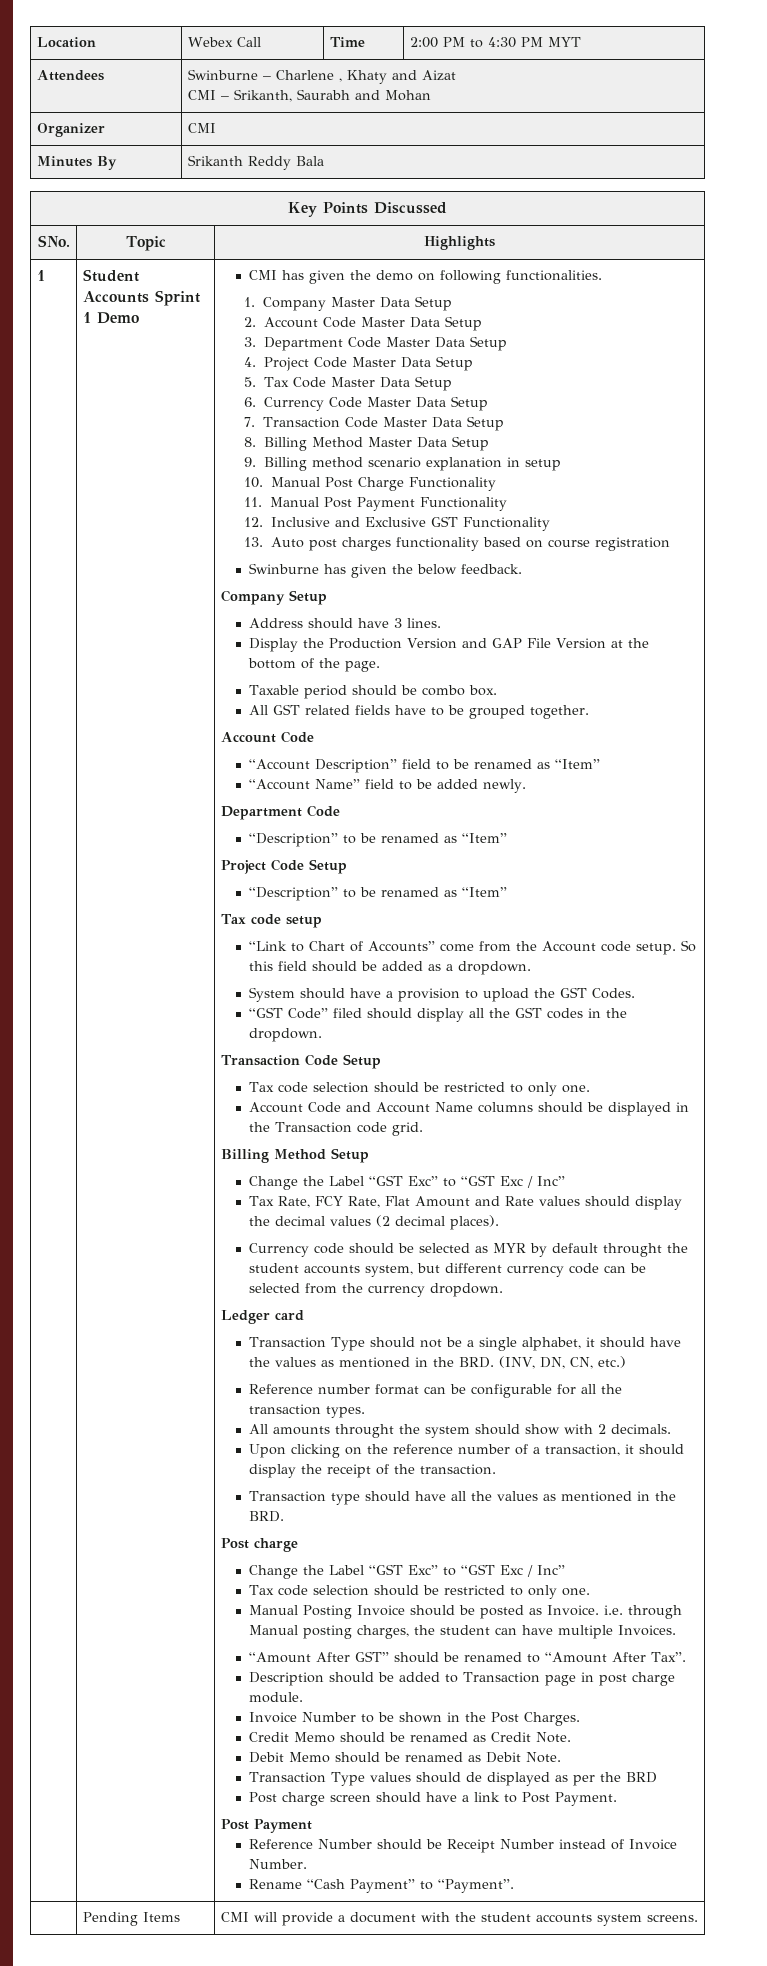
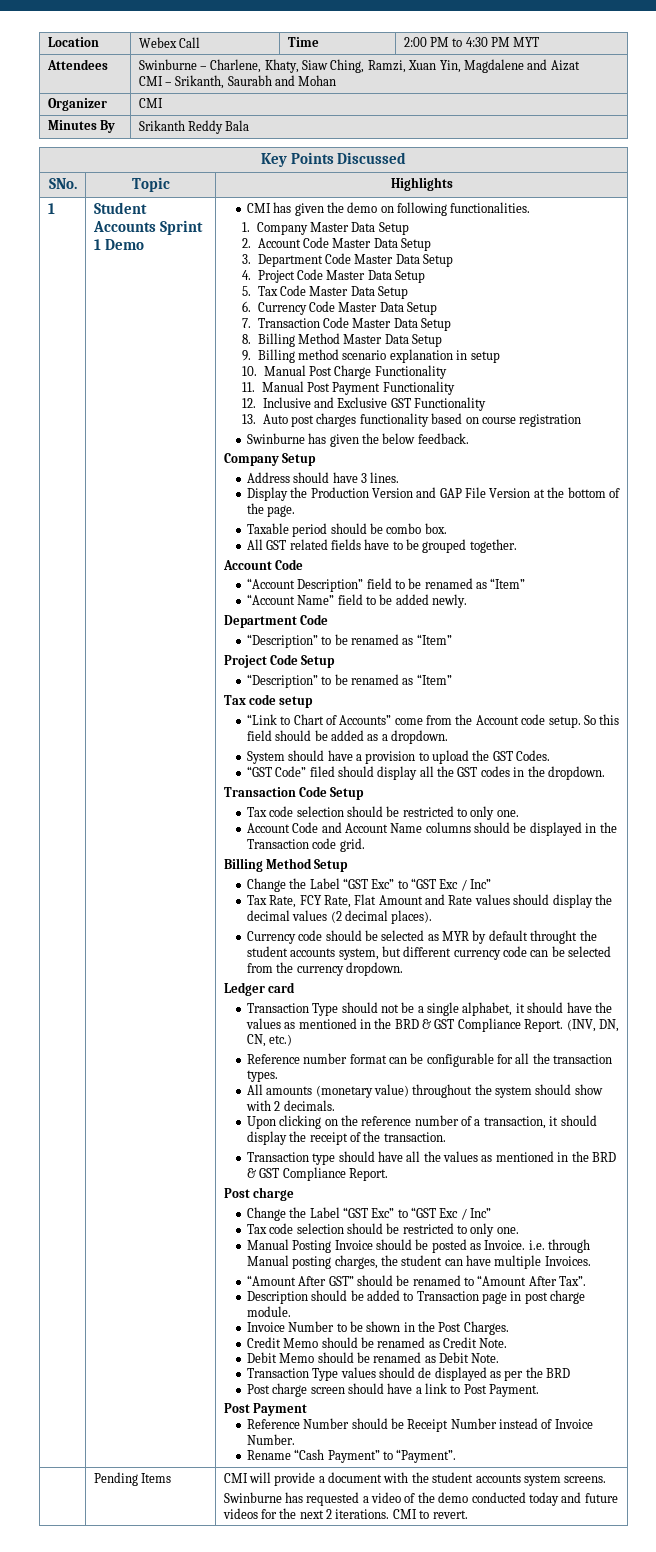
- Attendees | Swinburne – Charlene , Khaty and Aizat
+ Attendees | Swinburne – Charlene, Khaty, Siaw Ching, Ramzi, Xuan Yin, Magdalene and Aizat
- Transaction Type should not be a single alphabet, it should have the values as mentioned in the BRD. (INV, DN, CN, etc.)
+ Transaction Type should not be a single alphabet, it should have the values as mentioned in the BRD & GST Compliance Report. (INV, DN, CN, etc.)
- All amounts throught the system should show with 2 decimals.
+ All amounts (monetary value) throughout the system should show with 2 decimals.
- Transaction type should have all the values as mentioned in the BRD.
+ Transaction type should have all the values as mentioned in the BRD & GST Compliance Report.
  | Pending Items | CMI will provide a document with the student accounts system screens.
+ Swinburne has requested a video of the demo conducted today and future videos for the next 2 iterations. CMI to revert.

